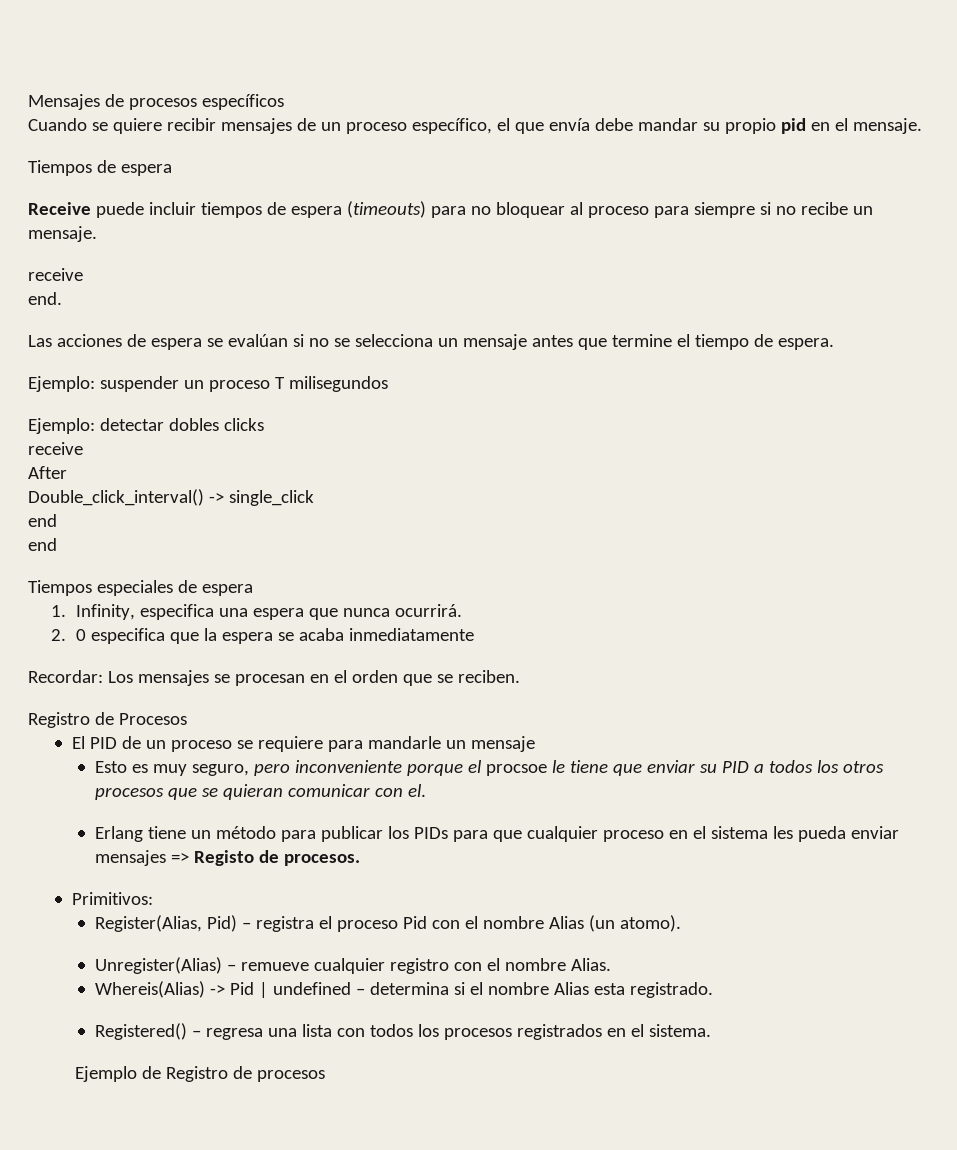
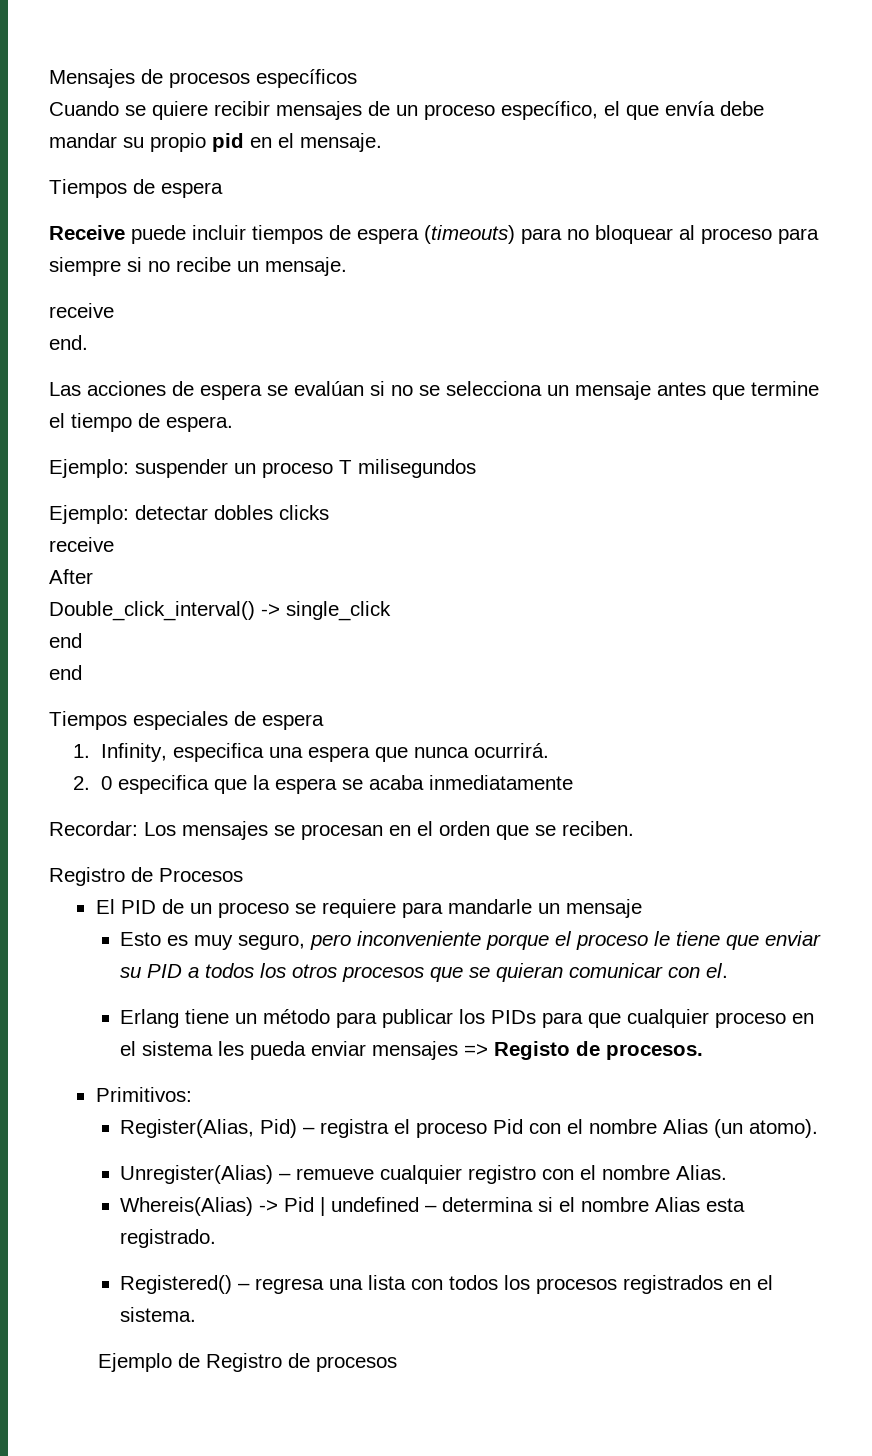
- Esto es muy seguro, pero inconveniente porque el procsoe le tiene que enviar su PID a todos los otros procesos que se quieran comunicar con el.
+ Esto es muy seguro, pero inconveniente porque el proceso le tiene que enviar su PID a todos los otros procesos que se quieran comunicar con el.

